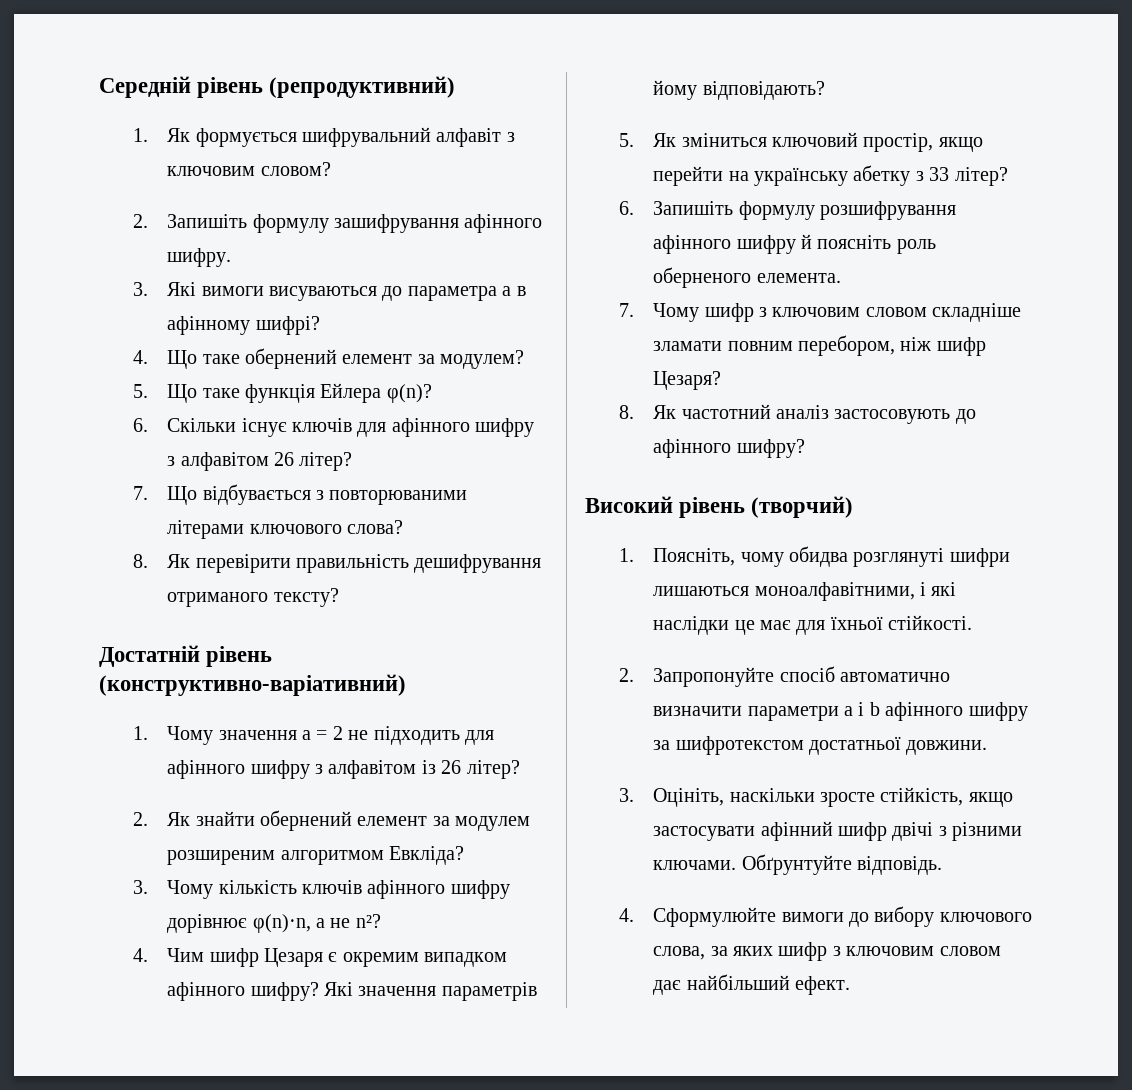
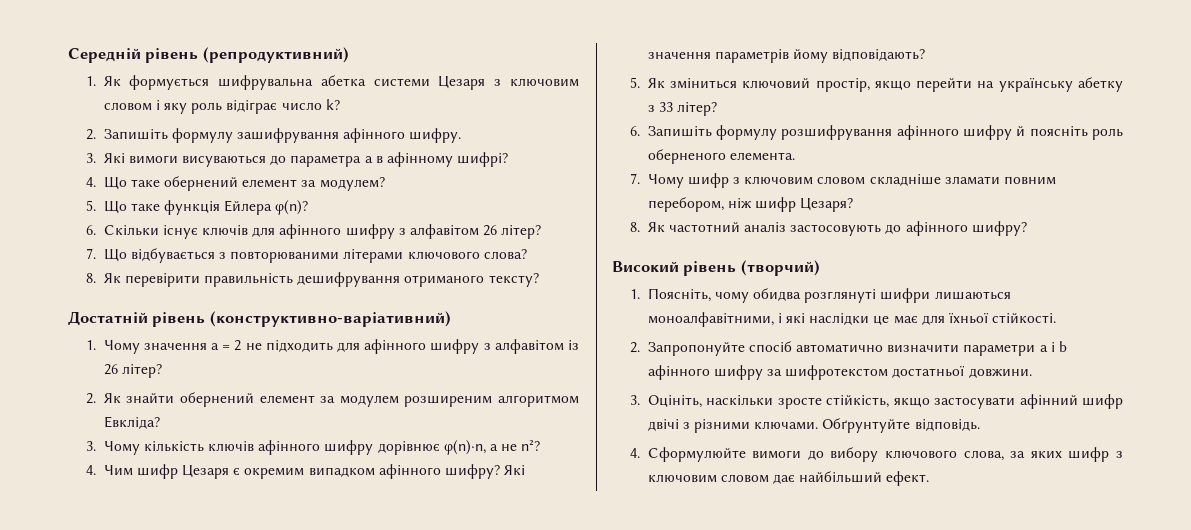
- 1. Як формується шифрувальний алфавіт з ключовим словом?
+ 1. Як формується шифрувальна абетка системи Цезаря з ключовим словом і яку роль відіграє число k?

